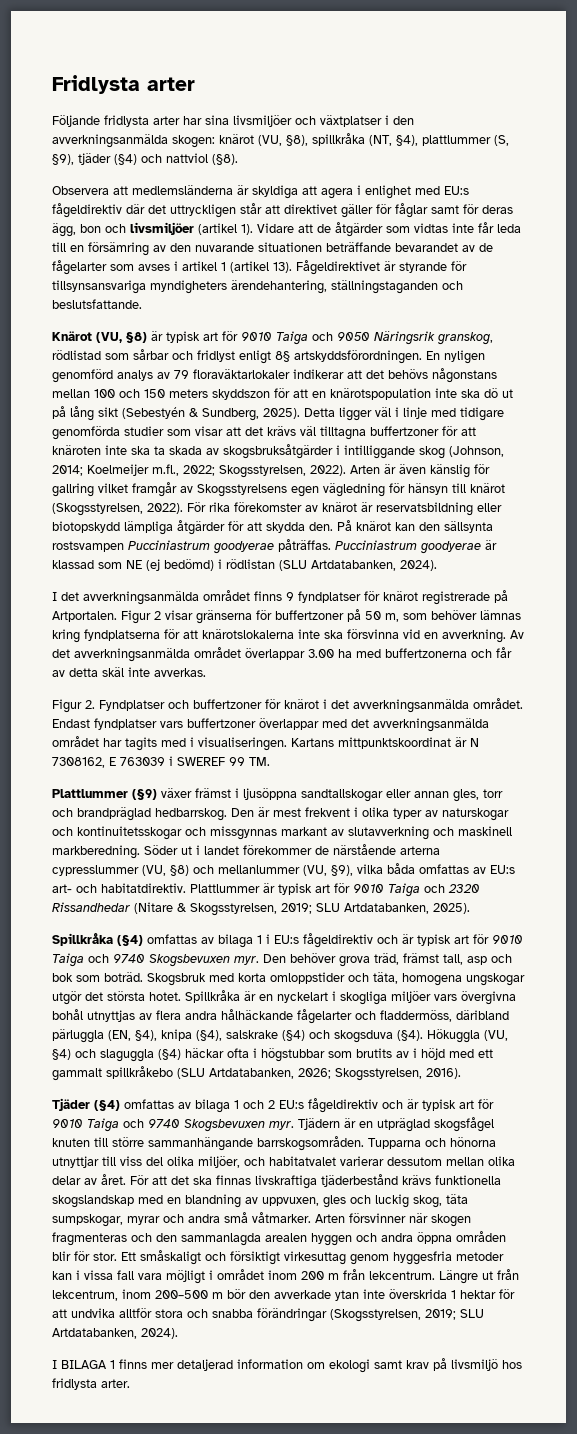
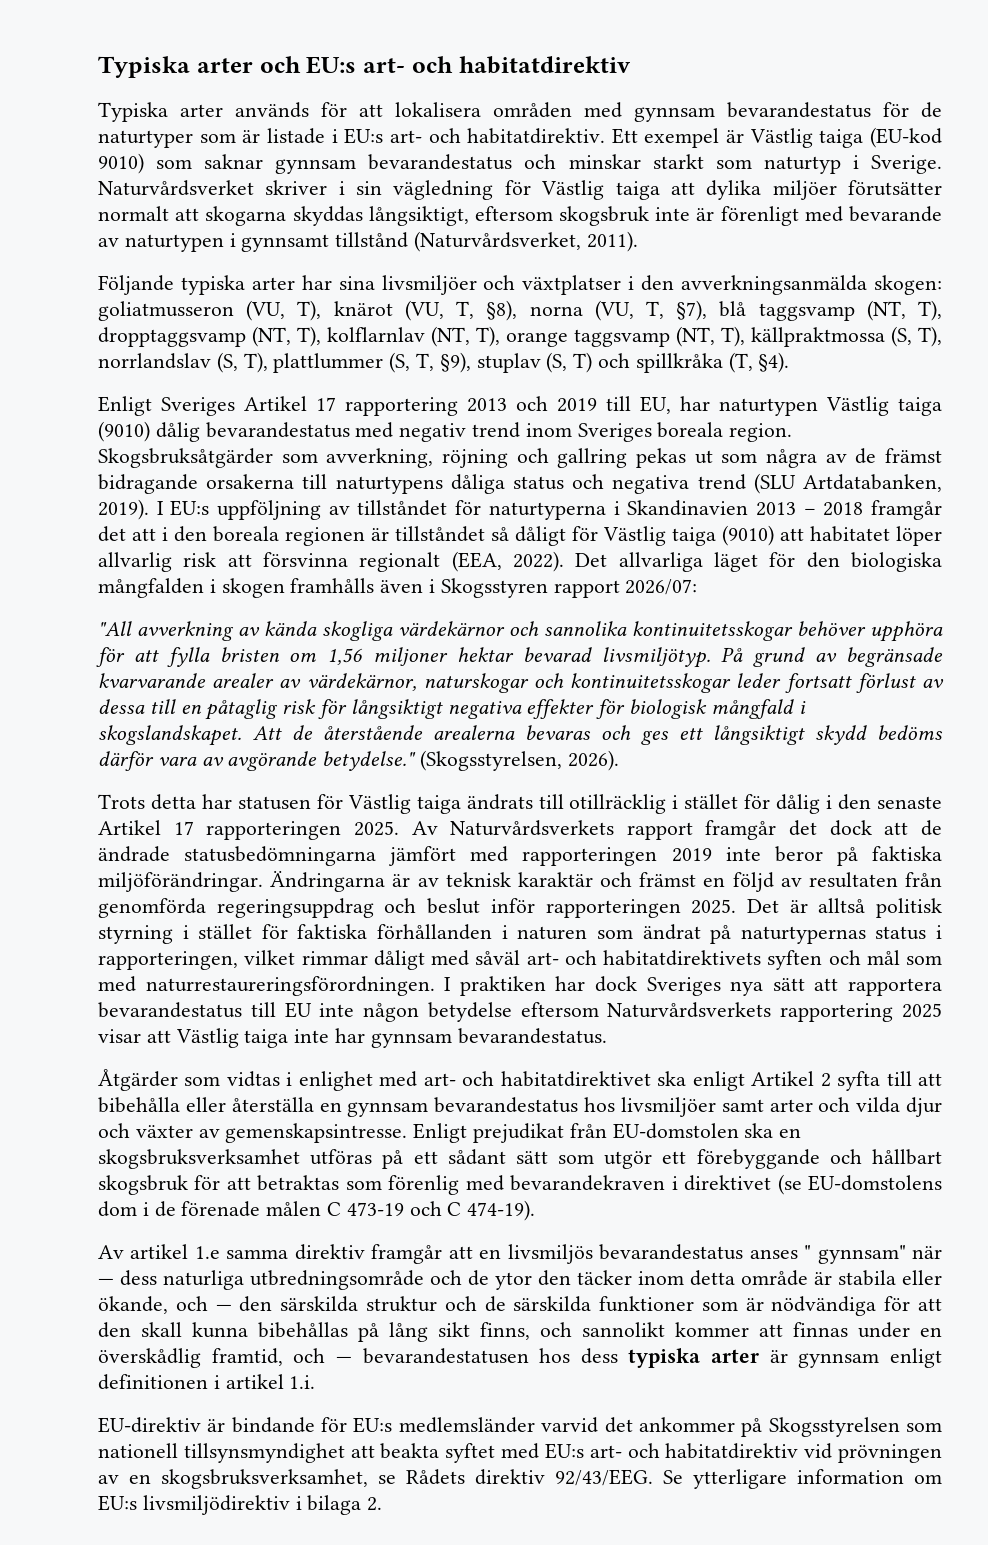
- Fridlysta arter
+ Typiska arter och EU:s art- och habitatdirektiv
+ Typiska arter används för att lokalisera områden med gynnsam bevarandestatus för de naturtyper som är listade i EU:s art- och habitatdirektiv. Ett exempel är Västlig taiga (EU-kod 9010) som saknar gynnsam bevarandestatus och minskar starkt som naturtyp i Sverige. Naturvårdsverket skriver i sin vägledning för Västlig taiga att dylika miljöer förutsätter normalt att skogarna skyddas långsiktigt, eftersom skogsbruk inte är förenligt med bevarande av naturtypen i gynnsamt tillstånd (Naturvårdsverket, 2011).
- Följande fridlysta arter har sina livsmiljöer och växtplatser i den avverkningsanmälda skogen: knärot (VU, §8), spillkråka (NT, §4), plattlummer (S, §9), tjäder (§4) och nattviol (§8).
- Observera att medlemsländerna är skyldiga att agera i enlighet med EU:s fågeldirektiv där det uttryckligen står att direktivet gäller för fåglar samt för deras ägg, bon och livsmiljöer (artikel 1). Vidare att de åtgärder som vidtas inte får leda till en försämring av den nuvarande situationen beträffande bevarandet av de fågelarter som avses i artikel 1 (artikel 13). Fågeldirektivet är styrande för tillsynsansvariga myndigheters ärendehantering, ställningstaganden och beslutsfattande.
- Knärot (VU, §8) är typisk art för 9010 Taiga och 9050 Näringsrik granskog, rödlistad som sårbar och fridlyst enligt 8§ artskyddsförordningen. En nyligen genomförd analys av 79 floraväktarlokaler indikerar att det behövs någonstans mellan 100 och 150 meters skyddszon för att en knärotspopulation inte ska dö ut på lång sikt (Sebestyén & Sundberg, 2025). Detta ligger väl i linje med tidigare genomförda studier som visar att det krävs väl tilltagna buffertzoner för att knäroten inte ska ta skada av skogsbruksåtgärder i intilliggande skog (Johnson, 2014; Koelmeijer m.fl., 2022; Skogsstyrelsen, 2022). Arten är även känslig för gallring vilket framgår av Skogsstyrelsens egen vägledning för hänsyn till knärot (Skogsstyrelsen, 2022). För rika förekomster av knärot är reservatsbildning eller biotopskydd lämpliga åtgärder för att skydda den. På knärot kan den sällsynta rostsvampen Pucciniastrum goodyerae påträffas. Pucciniastrum goodyerae är klassad som NE (ej bedömd) i rödlistan (SLU Artdatabanken, 2024).
- I det avverkningsanmälda området finns 9 fyndplatser för knärot registrerade på Artportalen. Figur 2 visar gränserna för buffertzoner på 50 m, som behöver lämnas kring fyndplatserna för att knärotslokalerna inte ska försvinna vid en avverkning. Av det avverkningsanmälda området överlappar 3.00 ha med buffertzonerna och får av detta skäl inte avverkas.
- Figur 2. Fyndplatser och buffertzoner för knärot i det avverkningsanmälda området. Endast fyndplatser vars buffertzoner överlappar med det avverkningsanmälda området har tagits med i visualiseringen. Kartans mittpunktskoordinat är N 7308162, E 763039 i SWEREF 99 TM.
- Plattlummer (§9) växer främst i ljusöppna sandtallskogar eller annan gles, torr och brandpräglad hedbarrskog. Den är mest frekvent i olika typer av naturskogar och kontinuitetsskogar och missgynnas markant av slutavverkning och maskinell markberedning. Söder ut i landet förekommer de närstående arterna cypresslummer (VU, §8) och mellanlummer (VU, §9), vilka båda omfattas av EU:s art- och habitatdirektiv. Plattlummer är typisk art för 9010 Taiga och 2320 Rissandhedar (Nitare & Skogsstyrelsen, 2019; SLU Artdatabanken, 2025).
- Spillkråka (§4) omfattas av bilaga 1 i EU:s fågeldirektiv och är typisk art för 9010 Taiga och 9740 Skogsbevuxen myr. Den behöver grova träd, främst tall, asp och bok som boträd. Skogsbruk med korta omloppstider och täta, homogena ungskogar utgör det största hotet. Spillkråka är en nyckelart i skogliga miljöer vars övergivna bohål utnyttjas av flera andra hålhäckande fågelarter och fladdermöss, däribland pärluggla (EN, §4), knipa (§4), salskrake (§4) och skogsduva (§4). Hökuggla (VU, §4) och slaguggla (§4) häckar ofta i högstubbar som brutits av i höjd med ett gammalt spillkråkebo (SLU Artdatabanken, 2026; Skogsstyrelsen, 2016).
- Tjäder (§4) omfattas av bilaga 1 och 2 EU:s fågeldirektiv och är typisk art för 9010 Taiga och 9740 Skogsbevuxen myr. Tjädern är en utpräglad skogsfågel knuten till större sammanhängande barrskogsområden. Tupparna och hönorna utnyttjar till viss del olika miljöer, och habitatvalet varierar dessutom mellan olika delar av året. För att det ska finnas livskraftiga tjäderbestånd krävs funktionella skogslandskap med en blandning av uppvuxen, gles och luckig skog, täta sumpskogar, myrar och andra små våtmarker. Arten försvinner när skogen fragmenteras och den sammanlagda arealen hyggen och andra öppna områden blir för stor. Ett småskaligt och försiktigt virkesuttag genom hyggesfria metoder kan i vissa fall vara möjligt i området inom 200 m från lekcentrum. Längre ut från lekcentrum, inom 200–500 m bör den avverkade ytan inte överskrida 1 hektar för att undvika alltför stora och snabba förändringar (Skogsstyrelsen, 2019; SLU Artdatabanken, 2024).
- I BILAGA 1 finns mer detaljerad information om ekologi samt krav på livsmiljö hos fridlysta arter.
+ Följande typiska arter har sina livsmiljöer och växtplatser i den avverkningsanmälda skogen: goliatmusseron (VU, T), knärot (VU, T, §8), norna (VU, T, §7), blå taggsvamp (NT, T), dropptaggsvamp (NT, T), kolflarnlav (NT, T), orange taggsvamp (NT, T), källpraktmossa (S, T), norrlandslav (S, T), plattlummer (S, T, §9), stuplav (S, T) och spillkråka (T, §4).
+ Enligt Sveriges Artikel 17 rapportering 2013 och 2019 till EU, har naturtypen Västlig taiga (9010) dålig bevarandestatus med negativ trend inom Sveriges boreala region. Skogsbruksåtgärder som avverkning, röjning och gallring pekas ut som några av de främst bidragande orsakerna till naturtypens dåliga status och negativa trend (SLU Artdatabanken, 2019). I EU:s uppföljning av tillståndet för naturtyperna i Skandinavien 2013 – 2018 framgår det att i den boreala regionen är tillståndet så dåligt för Västlig taiga (9010) att habitatet löper allvarlig risk att försvinna regionalt (EEA, 2022). Det allvarliga läget för den biologiska mångfalden i skogen framhålls även i Skogsstyren rapport 2026/07:
+ "All avverkning av kända skogliga värdekärnor och sannolika kontinuitetsskogar behöver upphöra för att fylla bristen om 1,56 miljoner hektar bevarad livsmiljötyp. På grund av begränsade kvarvarande arealer av värdekärnor, naturskogar och kontinuitetsskogar leder fortsatt förlust av dessa till en påtaglig risk för långsiktigt negativa effekter för biologisk mångfald i skogslandskapet. Att de återstående arealerna bevaras och ges ett långsiktigt skydd bedöms därför vara av avgörande betydelse." (Skogsstyrelsen, 2026).
+ Trots detta har statusen för Västlig taiga ändrats till otillräcklig i stället för dålig i den senaste Artikel 17 rapporteringen 2025. Av Naturvårdsverkets rapport framgår det dock att de ändrade statusbedömningarna jämfört med rapporteringen 2019 inte beror på faktiska miljöförändringar. Ändringarna är av teknisk karaktär och främst en följd av resultaten från genomförda regeringsuppdrag och beslut inför rapporteringen 2025. Det är alltså politisk styrning i stället för faktiska förhållanden i naturen som ändrat på naturtypernas status i rapporteringen, vilket rimmar dåligt med såväl art- och habitatdirektivets syften och mål som med naturrestaureringsförordningen. I praktiken har dock Sveriges nya sätt att rapportera bevarandestatus till EU inte någon betydelse eftersom Naturvårdsverkets rapportering 2025 visar att Västlig taiga inte har gynnsam bevarandestatus.
+ Åtgärder som vidtas i enlighet med art- och habitatdirektivet ska enligt Artikel 2 syfta till att bibehålla eller återställa en gynnsam bevarandestatus hos livsmiljöer samt arter och vilda djur och växter av gemenskapsintresse. Enligt prejudikat från EU-domstolen ska en skogsbruksverksamhet utföras på ett sådant sätt som utgör ett förebyggande och hållbart skogsbruk för att betraktas som förenlig med bevarandekraven i direktivet (se EU-domstolens dom i de förenade målen C 473-19 och C 474-19).
+ Av artikel 1.e samma direktiv framgår att en livsmiljös bevarandestatus anses " gynnsam" när — dess naturliga utbredningsområde och de ytor den täcker inom detta område är stabila eller ökande, och — den särskilda struktur och de särskilda funktioner som är nödvändiga för att den skall kunna bibehållas på lång sikt finns, och sannolikt kommer att finnas under en överskådlig framtid, och — bevarandestatusen hos dess typiska arter är gynnsam enligt definitionen i artikel 1.i.
+ EU-direktiv är bindande för EU:s medlemsländer varvid det ankommer på Skogsstyrelsen som nationell tillsynsmyndighet att beakta syftet med EU:s art- och habitatdirektiv vid prövningen av en skogsbruksverksamhet, se Rådets direktiv 92/43/EEG. Se ytterligare information om EU:s livsmiljödirektiv i bilaga 2.

